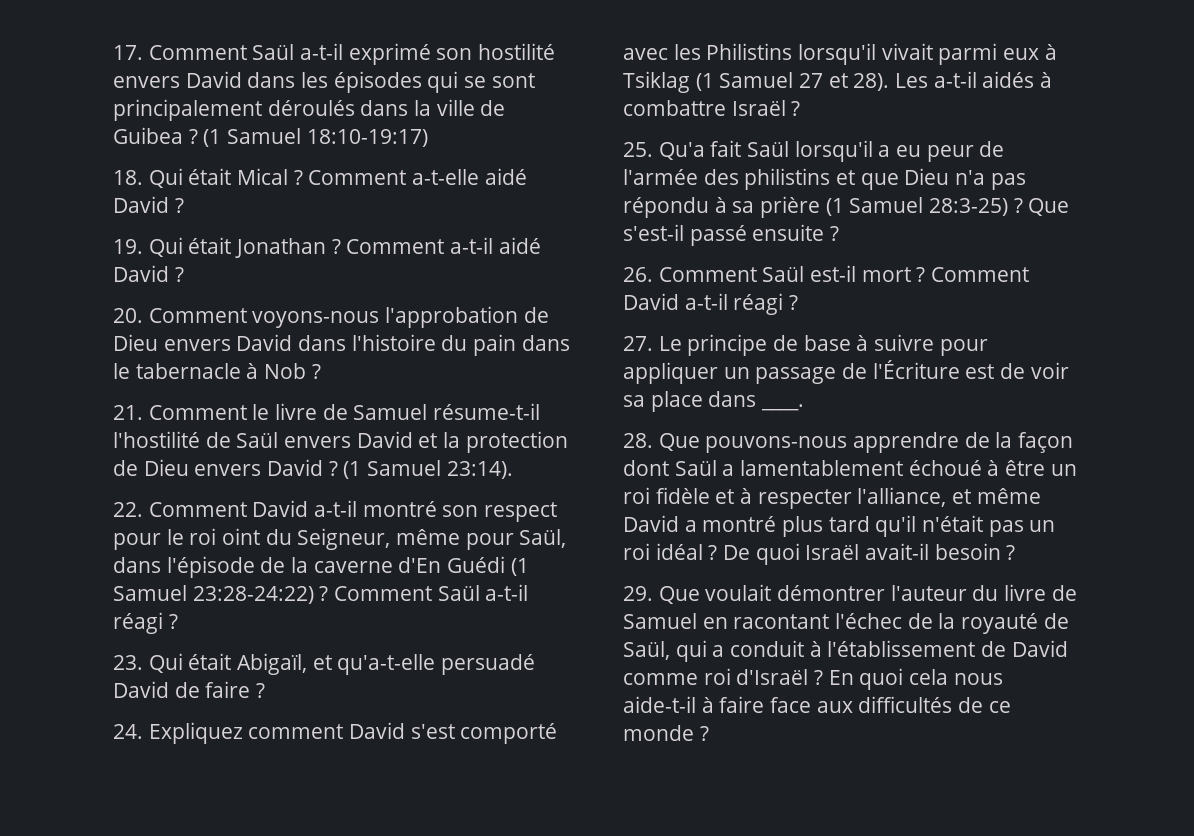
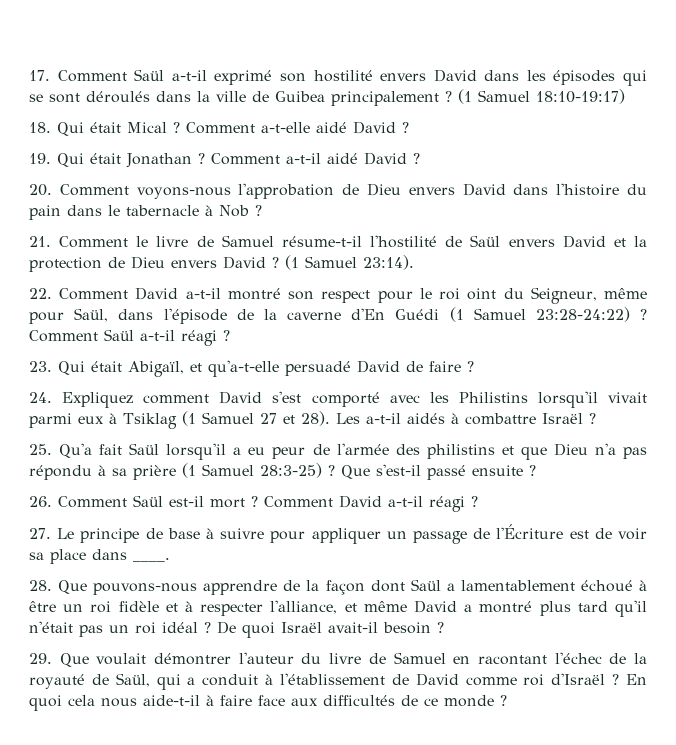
- 17. Comment Saül a-t-il exprimé son hostilité envers David dans les épisodes qui se sont principalement déroulés dans la ville de Guibea ?
+ 17. Comment Saül a-t-il exprimé son hostilité envers David dans les épisodes qui se sont déroulés dans la ville de Guibea principalement ?

